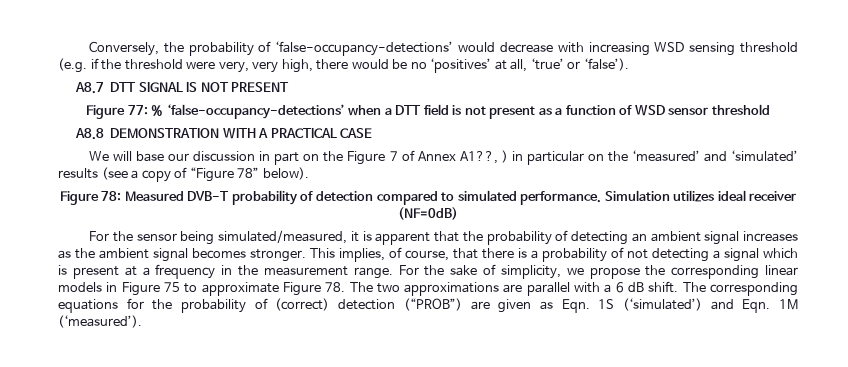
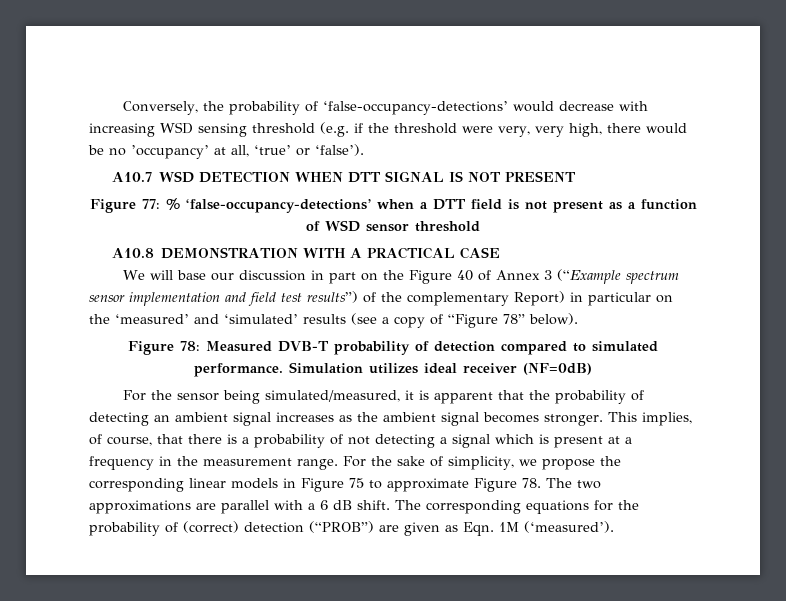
- Conversely, the probability of ‘false-occupancy-detections’ would decrease with increasing WSD sensing threshold (e.g. if the threshold were very, very high, there would be no ‘positives’ at all, ‘true’ or ‘false’).
+ Conversely, the probability of ‘false-occupancy-detections’ would decrease with increasing WSD sensing threshold (e.g. if the threshold were very, very high, there would be no ’occupancy’ at all, ‘true’ or ‘false’).
- A8.7 DTT SIGNAL IS NOT PRESENT
+ A10.7 WSD DETECTION WHEN DTT SIGNAL IS NOT PRESENT
- A8.8 DEMONSTRATION WITH A PRACTICAL CASE
+ A10.8 DEMONSTRATION WITH A PRACTICAL CASE
- We will base our discussion in part on the Figure 7 of Annex A1??, ) in particular on the ‘measured’ and ‘simulated’ results (see a copy of “Figure 78” below).
+ We will base our discussion in part on the Figure 40 of Annex 3 (“Example spectrum sensor implementation and field test results”) of the complementary Report) in particular on the ‘measured’ and ‘simulated’ results (see a copy of “Figure 78” below).
- The corresponding equations for the probability of (correct) detection (“PROB”) are given as Eqn. 1S (‘simulated’) and Eqn. 1M (‘measured’).
+ The corresponding equations for the probability of (correct) detection (“PROB”) are given as Eqn. 1M (‘measured’).

